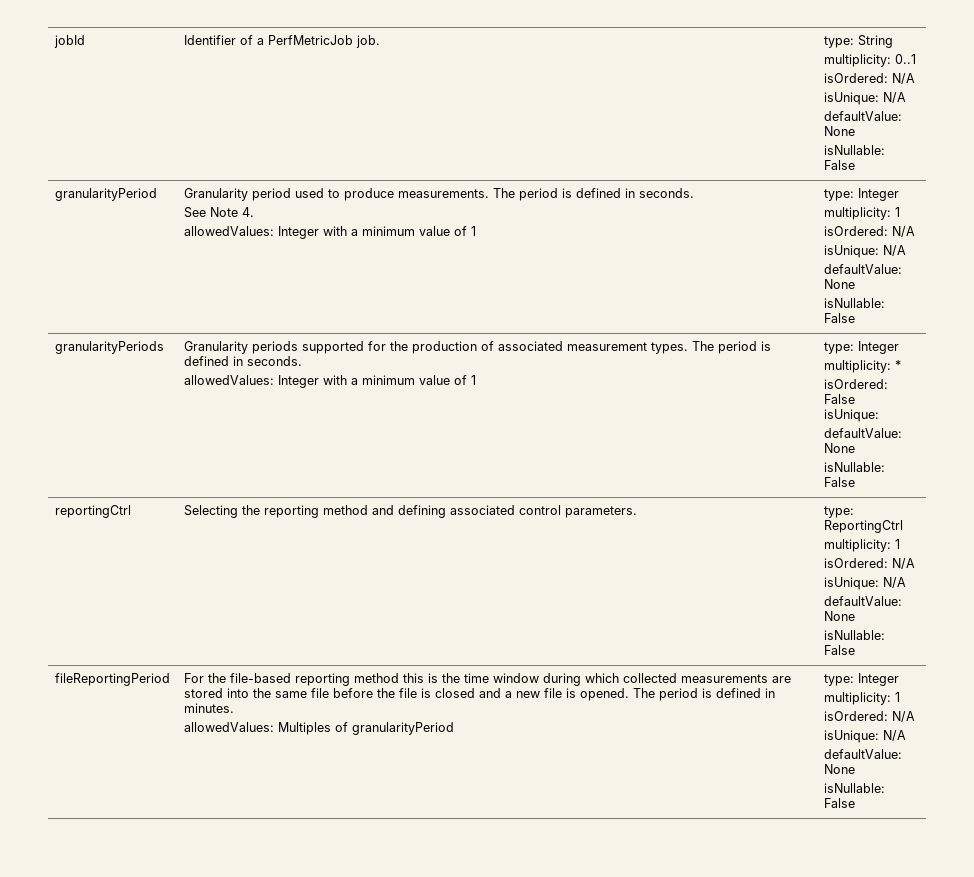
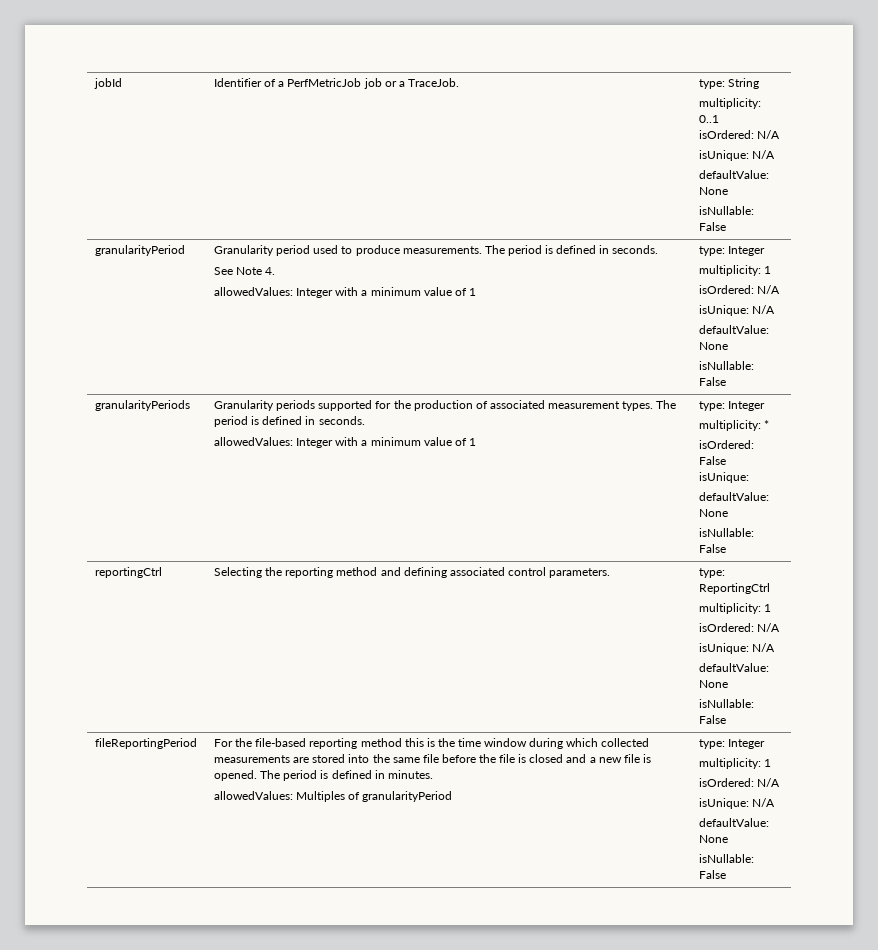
- jobId | Identifier of a PerfMetricJob job. | type: String
+ jobId | Identifier of a PerfMetricJob job or a TraceJob. | type: String

